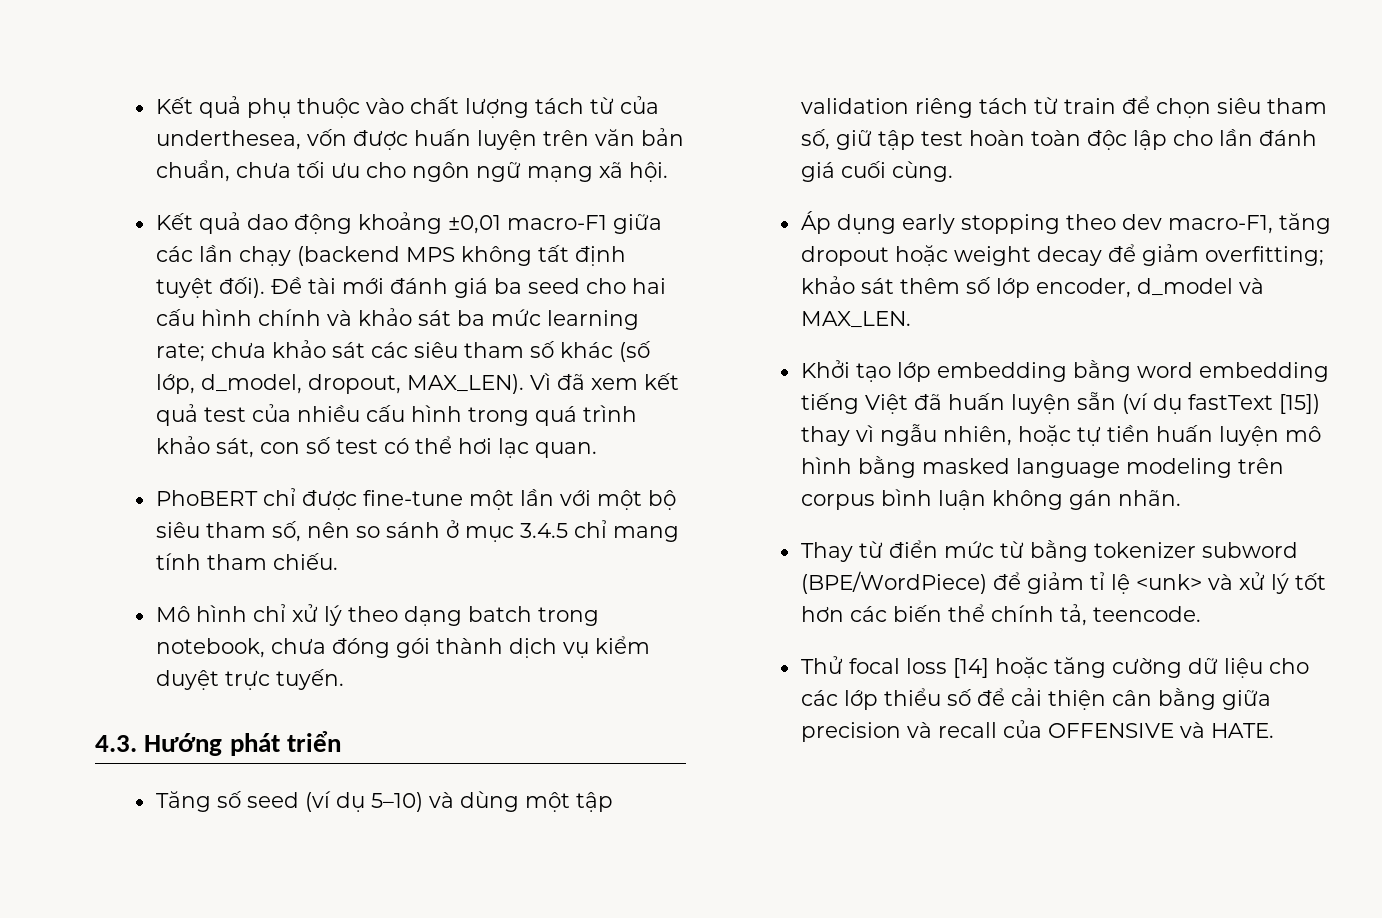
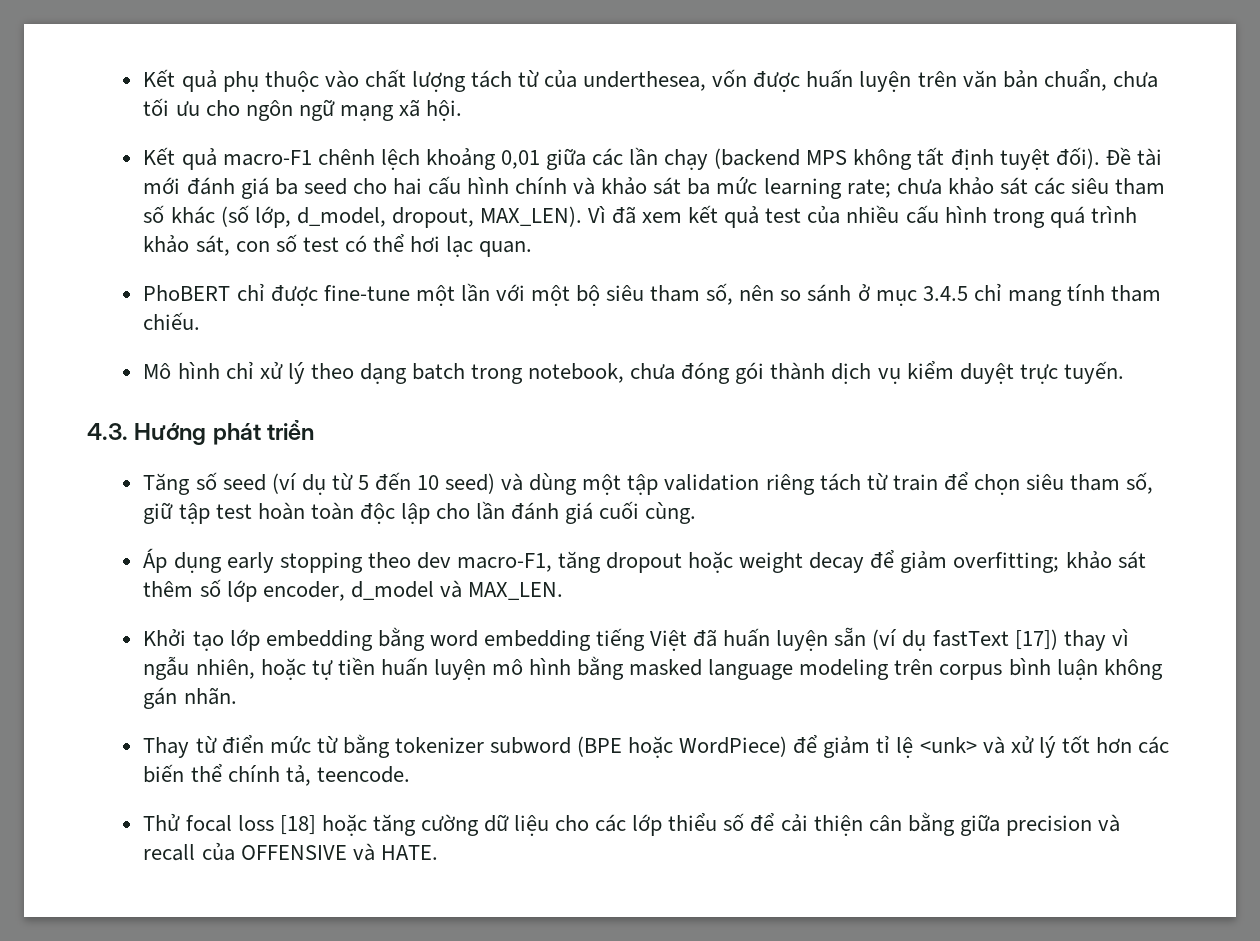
- Kết quả dao động khoảng ±0,01 macro-F1 giữa các lần chạy (backend MPS không tất định tuyệt đối).
+ Kết quả macro-F1 chênh lệch khoảng 0,01 giữa các lần chạy (backend MPS không tất định tuyệt đối).
- Tăng số seed (ví dụ 5–10) và dùng một tập validation riêng tách từ train để chọn siêu tham số, giữ tập test hoàn toàn độc lập cho lần đánh giá cuối cùng.
+ Tăng số seed (ví dụ từ 5 đến 10 seed) và dùng một tập validation riêng tách từ train để chọn siêu tham số, giữ tập test hoàn toàn độc lập cho lần đánh giá cuối cùng.
- Khởi tạo lớp embedding bằng word embedding tiếng Việt đã huấn luyện sẵn (ví dụ fastText [15]) thay vì ngẫu nhiên, hoặc tự tiền huấn luyện mô hình bằng masked language modeling trên corpus bình luận không gán nhãn.
+ Khởi tạo lớp embedding bằng word embedding tiếng Việt đã huấn luyện sẵn (ví dụ fastText [17]) thay vì ngẫu nhiên, hoặc tự tiền huấn luyện mô hình bằng masked language modeling trên corpus bình luận không gán nhãn.
- Thay từ điển mức từ bằng tokenizer subword (BPE/WordPiece) để giảm tỉ lệ <unk> và xử lý tốt hơn các biến thể chính tả, teencode.
+ Thay từ điển mức từ bằng tokenizer subword (BPE hoặc WordPiece) để giảm tỉ lệ <unk> và xử lý tốt hơn các biến thể chính tả, teencode.
- Thử focal loss [14] hoặc tăng cường dữ liệu cho các lớp thiểu số để cải thiện cân bằng giữa precision và recall của OFFENSIVE và HATE.
+ Thử focal loss [18] hoặc tăng cường dữ liệu cho các lớp thiểu số để cải thiện cân bằng giữa precision và recall của OFFENSIVE và HATE.

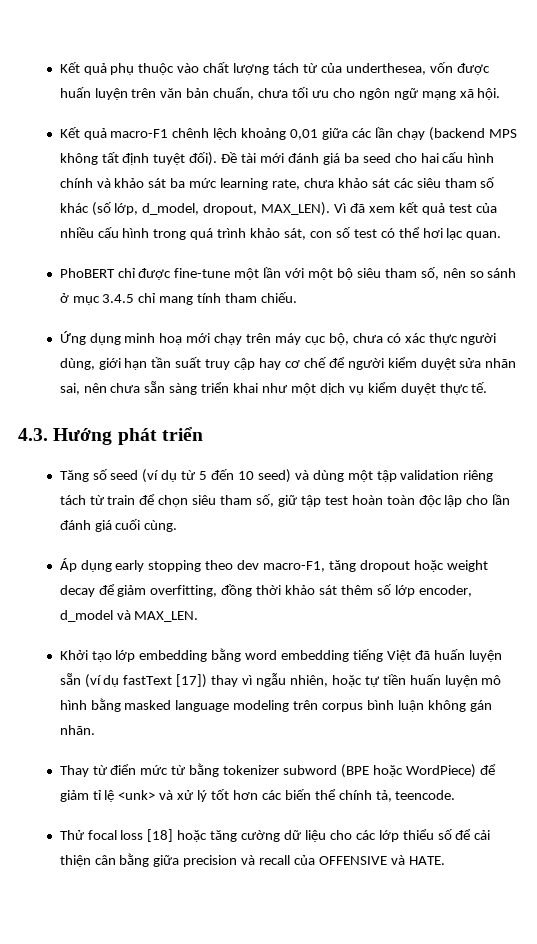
- Đề tài mới đánh giá ba seed cho hai cấu hình chính và khảo sát ba mức learning rate; chưa khảo sát các siêu tham số khác (số lớp, d_model, dropout, MAX_LEN).
+ Đề tài mới đánh giá ba seed cho hai cấu hình chính và khảo sát ba mức learning rate, chưa khảo sát các siêu tham số khác (số lớp, d_model, dropout, MAX_LEN).
- Mô hình chỉ xử lý theo dạng batch trong notebook, chưa đóng gói thành dịch vụ kiểm duyệt trực tuyến.
+ Ứng dụng minh hoạ mới chạy trên máy cục bộ, chưa có xác thực người dùng, giới hạn tần suất truy cập hay cơ chế để người kiểm duyệt sửa nhãn sai, nên chưa sẵn sàng triển khai như một dịch vụ kiểm duyệt thực tế.
- Áp dụng early stopping theo dev macro-F1, tăng dropout hoặc weight decay để giảm overfitting; khảo sát thêm số lớp encoder, d_model và MAX_LEN.
+ Áp dụng early stopping theo dev macro-F1, tăng dropout hoặc weight decay để giảm overfitting, đồng thời khảo sát thêm số lớp encoder, d_model và MAX_LEN.

